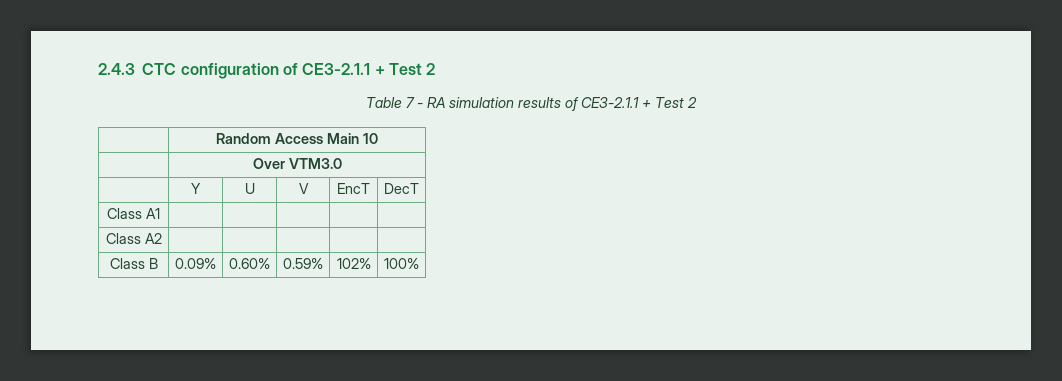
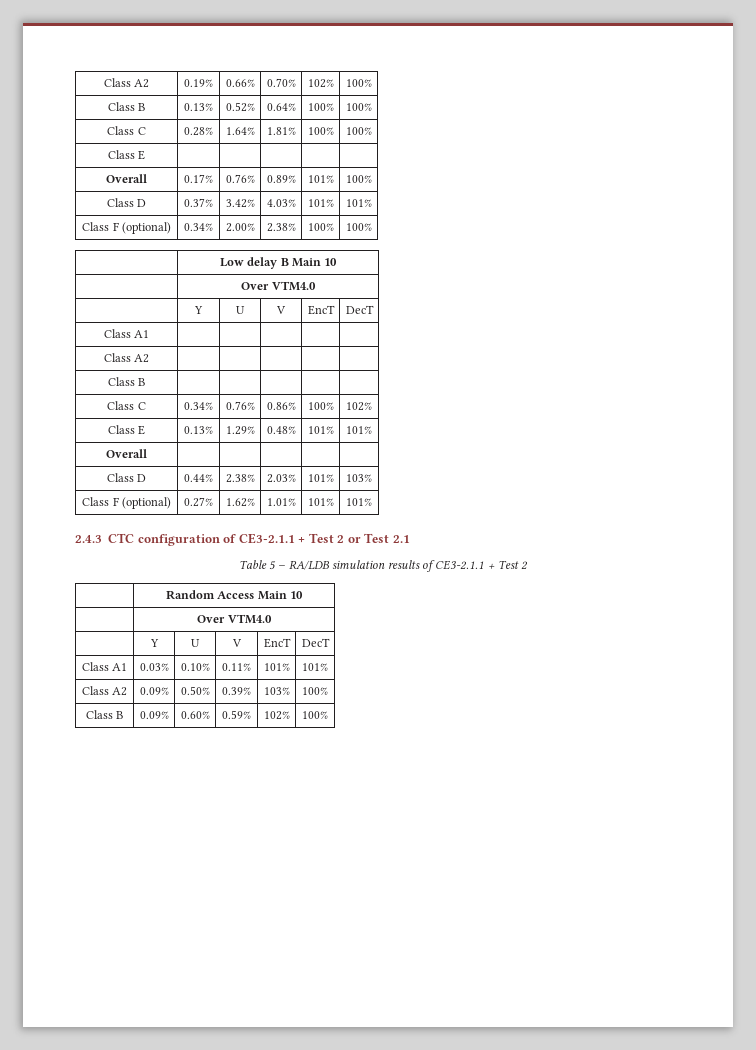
- 2.4.3 CTC configuration of CE3-2.1.1 + Test 2
- Table 7 - RA simulation results of CE3-2.1.1 + Test 2
- | Random Access Main 10
- | Over VTM3.0
+ Class A2 | 0.19% | 0.66% | 0.70% | 102% | 100%
+ Class B | 0.13% | 0.52% | 0.64% | 100% | 100%
+ Class C | 0.28% | 1.64% | 1.81% | 100% | 100%
+ Class E | | | | |
+ Overall | 0.17% | 0.76% | 0.89% | 101% | 100%
+ Class D | 0.37% | 3.42% | 4.03% | 101% | 101%
+ Class F (optional) | 0.34% | 2.00% | 2.38% | 100% | 100%
+ | Low delay B Main 10
+ | Over VTM4.0
+ Class B | | | | |
+ Class C | 0.34% | 0.76% | 0.86% | 100% | 102%
+ Class E | 0.13% | 1.29% | 0.48% | 101% | 101%
+ Overall | | | | |
+ Class D | 0.44% | 2.38% | 2.03% | 101% | 103%
+ Class F (optional) | 0.27% | 1.62% | 1.01% | 101% | 101%
+ 2.4.3 CTC configuration of CE3-2.1.1 + Test 2 or Test 2.1
+ Table 5 – RA/LDB simulation results of CE3-2.1.1 + Test 2
+ | Random Access Main 10
+ | Over VTM4.0
+ | Y | U | V | EncT | DecT
+ Class A1 | 0.03% | 0.10% | 0.11% | 101% | 101%
+ Class A2 | 0.09% | 0.50% | 0.39% | 103% | 100%

